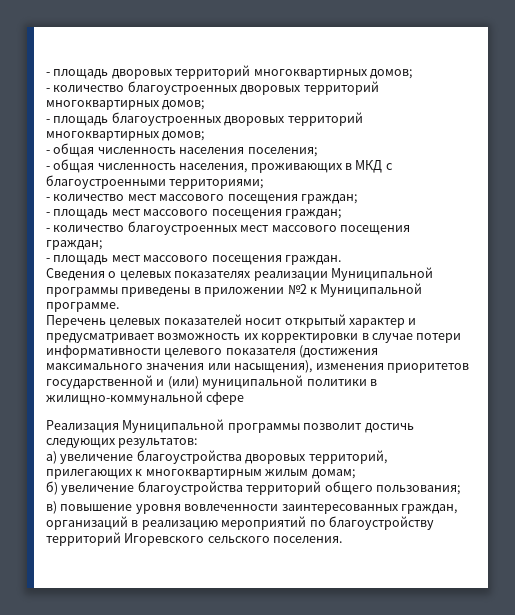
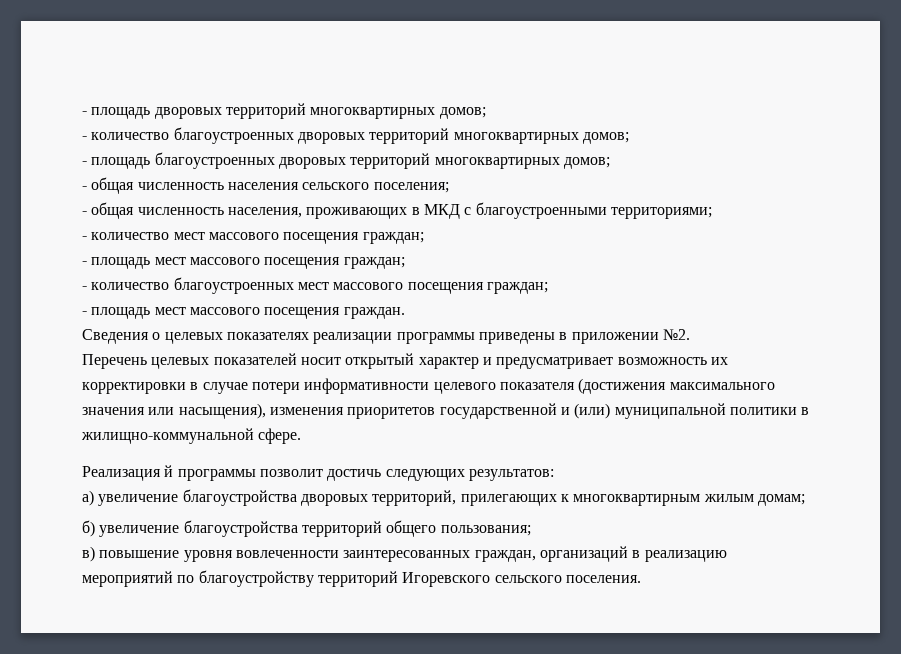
- - общая численность населения поселения;
+ - общая численность населения сельского поселения;
- Сведения о целевых показателях реализации Муниципальной программы приведены в приложении №2 к Муниципальной программе.
+ Сведения о целевых показателях реализации программы приведены в приложении №2.
- Перечень целевых показателей носит открытый характер и предусматривает возможность их корректировки в случае потери информативности целевого показателя (достижения максимального значения или насыщения), изменения приоритетов государственной и (или) муниципальной политики в жилищно-коммунальной сфере
+ Перечень целевых показателей носит открытый характер и предусматривает возможность их корректировки в случае потери информативности целевого показателя (достижения максимального значения или насыщения), изменения приоритетов государственной и (или) муниципальной политики в жилищно-коммунальной сфере.
- Реализация Муниципальной программы позволит достичь следующих результатов:
+ Реализация й программы позволит достичь следующих результатов:

